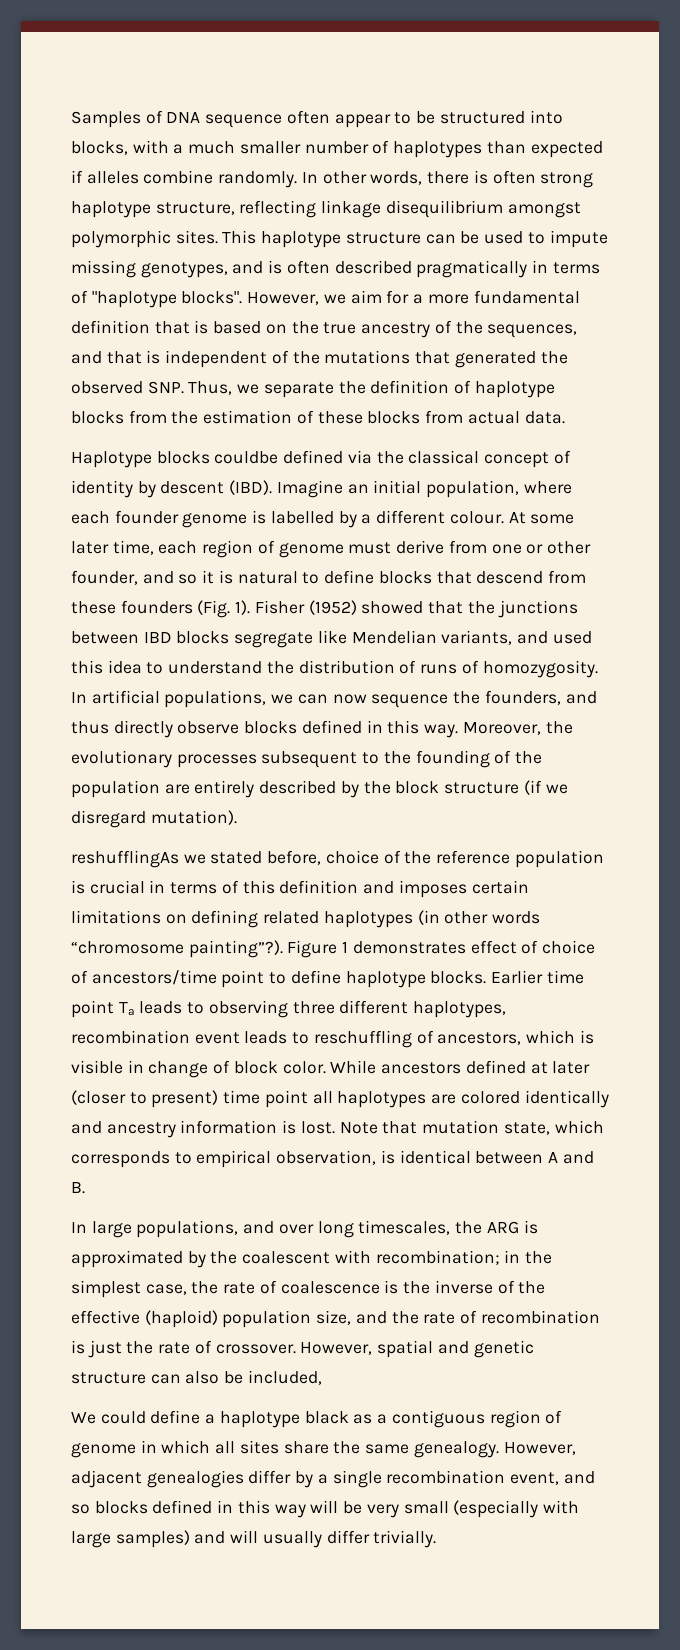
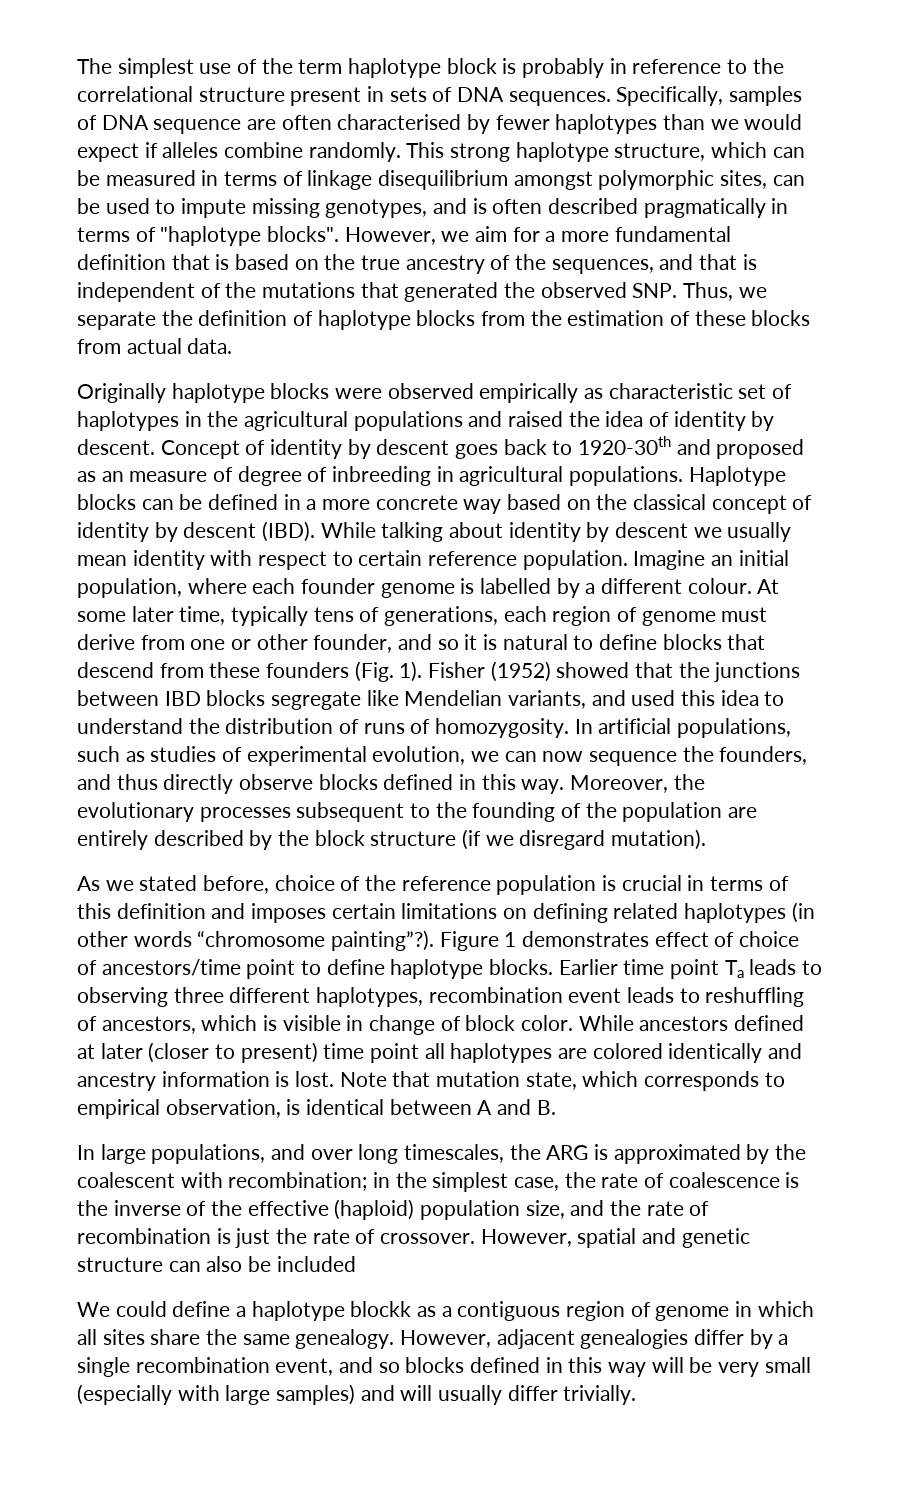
- Samples of DNA sequence often appear to be structured into blocks, with a much smaller number of haplotypes than expected if alleles combine randomly. In other words, there is often strong haplotype structure, reflecting linkage disequilibrium amongst polymorphic sites. This haplotype structure can be used to impute missing genotypes, and is often described pragmatically in terms of "haplotype blocks".
+ The simplest use of the term haplotype block is probably in reference to the correlational structure present in sets of DNA sequences. Specifically, samples of DNA sequence are often characterised by fewer haplotypes than we would expect if alleles combine randomly. This strong haplotype structure, which can be measured in terms of linkage disequilibrium amongst polymorphic sites, can be used to impute missing genotypes, and is often described pragmatically in terms of "haplotype blocks".
- Haplotype blocks couldbe defined via the classical concept of identity by descent (IBD).
+ Originally haplotype blocks were observed empirically as characteristic set of haplotypes in the agricultural populations and raised the idea of identity by descent. Concept of identity by descent goes back to 1920-30th and proposed as an measure of degree of inbreeding in agricultural populations. Haplotype blocks can be defined in a more concrete way based on the classical concept of identity by descent (IBD).
+ While talking about identity by descent we usually mean identity with respect to certain reference population.
- At some later time, each region of genome must derive from one or other founder, and so it is natural to define blocks that descend from these founders (Fig. 1).
+ At some later time, typically tens of generations, each region of genome must derive from one or other founder, and so it is natural to define blocks that descend from these founders (Fig. 1).
- In artificial populations, we can now sequence the founders, and thus directly observe blocks defined in this way.
+ In artificial populations, such as studies of experimental evolution, we can now sequence the founders, and thus directly observe blocks defined in this way.
- reshufflingAs we stated before, choice of the reference population is crucial in terms of this definition and imposes certain limitations on defining related haplotypes (in other words “chromosome painting”?).
+ As we stated before, choice of the reference population is crucial in terms of this definition and imposes certain limitations on defining related haplotypes (in other words “chromosome painting”?).
- Earlier time point Ta leads to observing three different haplotypes, recombination event leads to reschuffling of ancestors, which is visible in change of block color.
+ Earlier time point Ta leads to observing three different haplotypes, recombination event leads to reshuffling of ancestors, which is visible in change of block color.
- However, spatial and genetic structure can also be included,
+ However, spatial and genetic structure can also be included
- We could define a haplotype black as a contiguous region of genome in which all sites share the same genealogy.
+ We could define a haplotype blockk as a contiguous region of genome in which all sites share the same genealogy.

